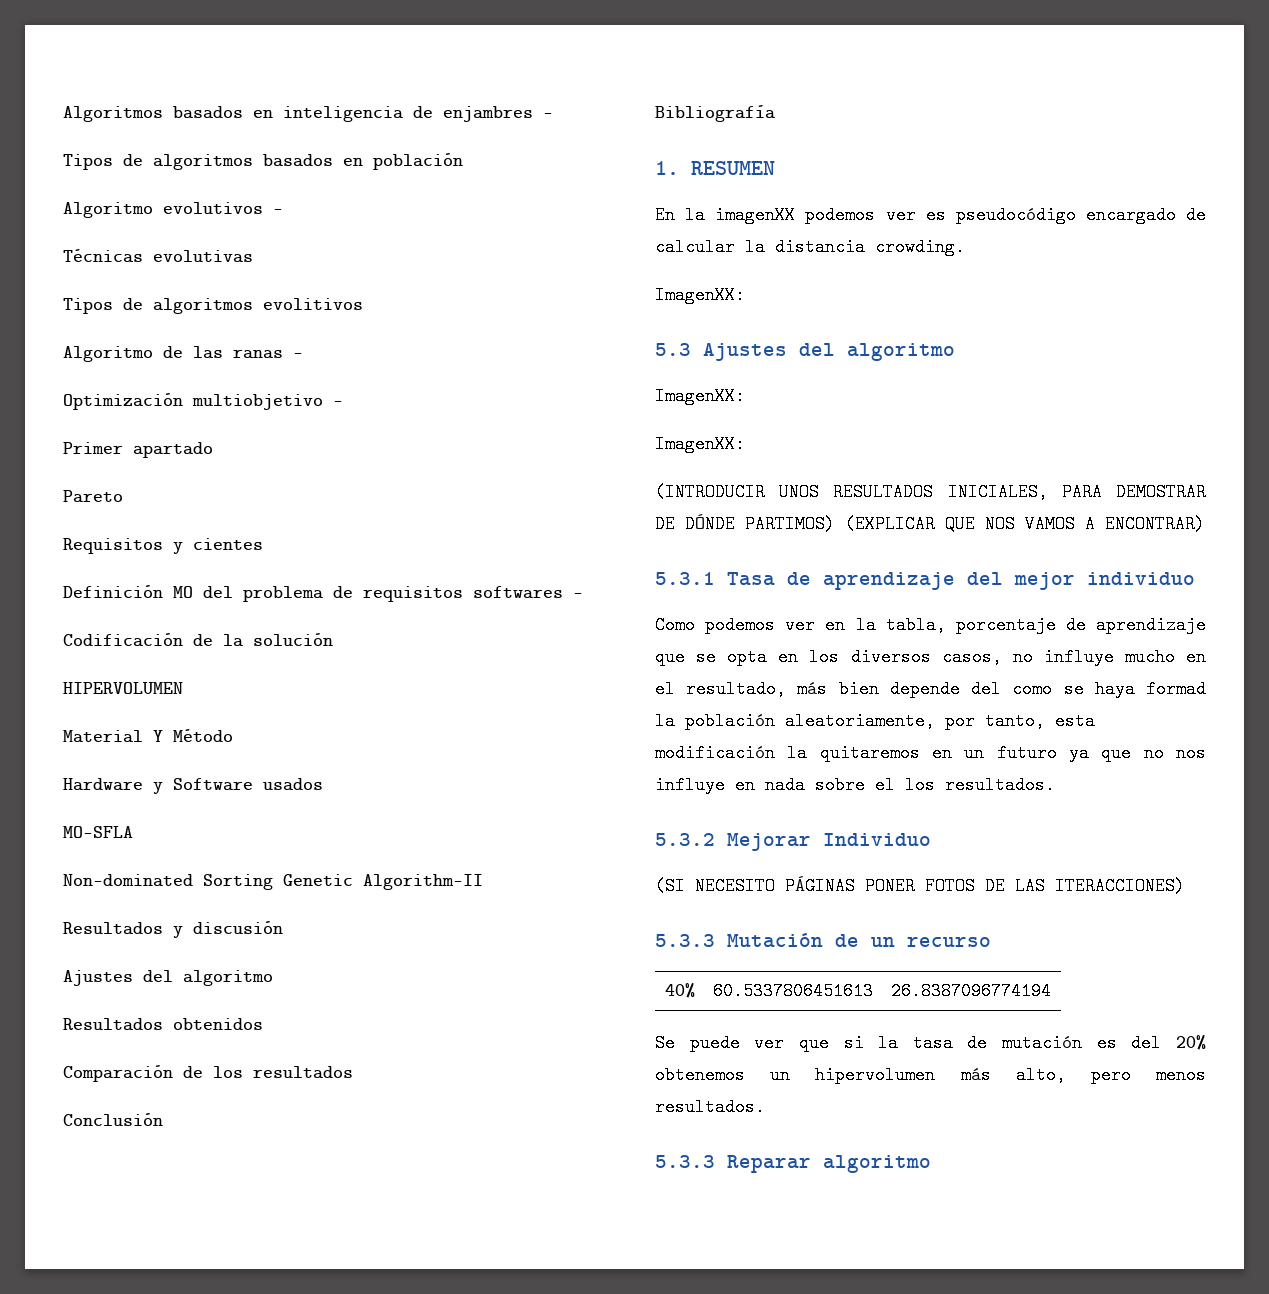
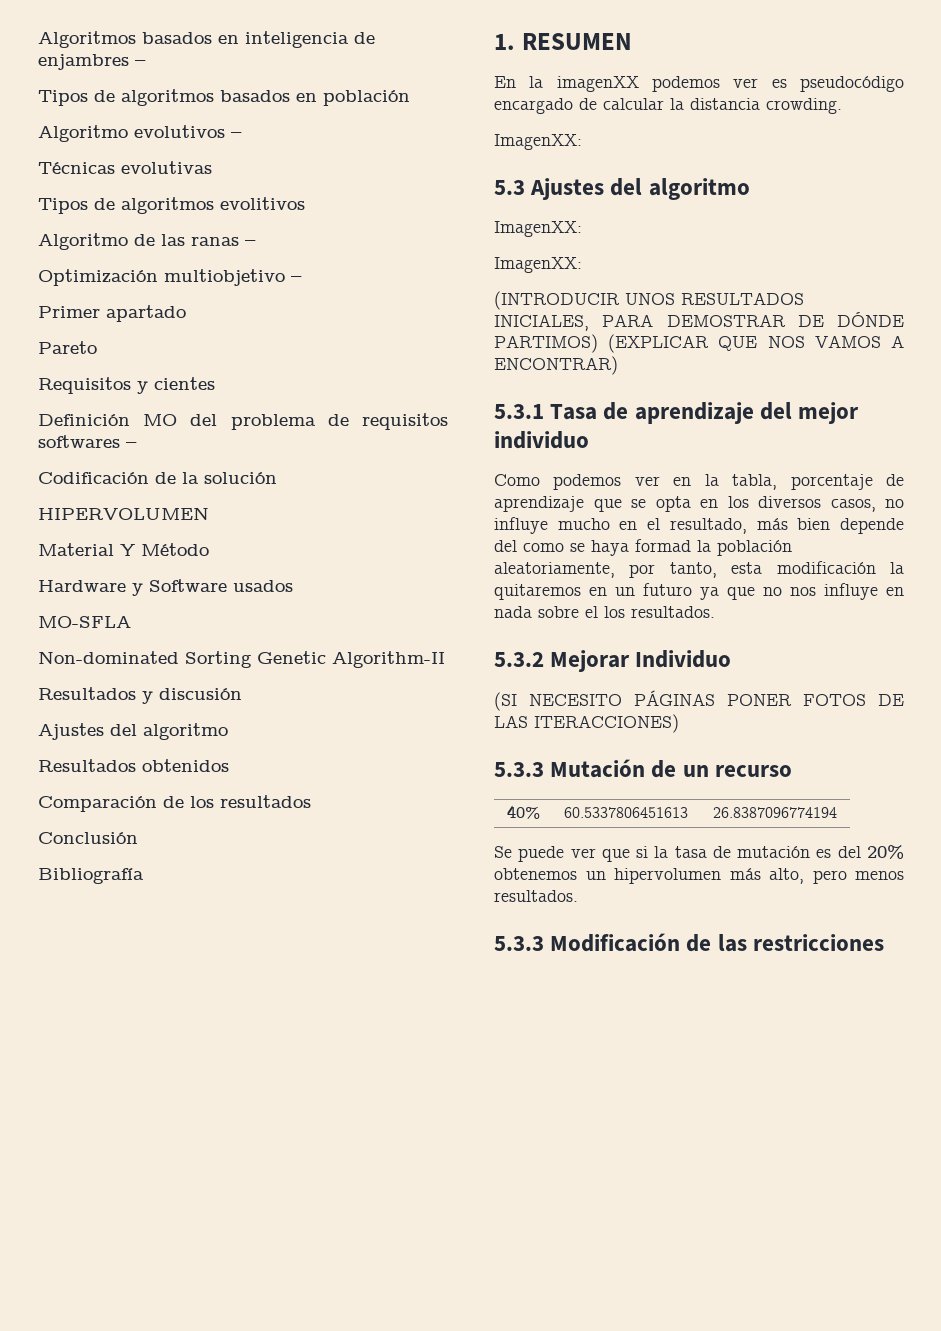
- 5.3.3 Reparar algoritmo
+ 5.3.3 Modificación de las restricciones

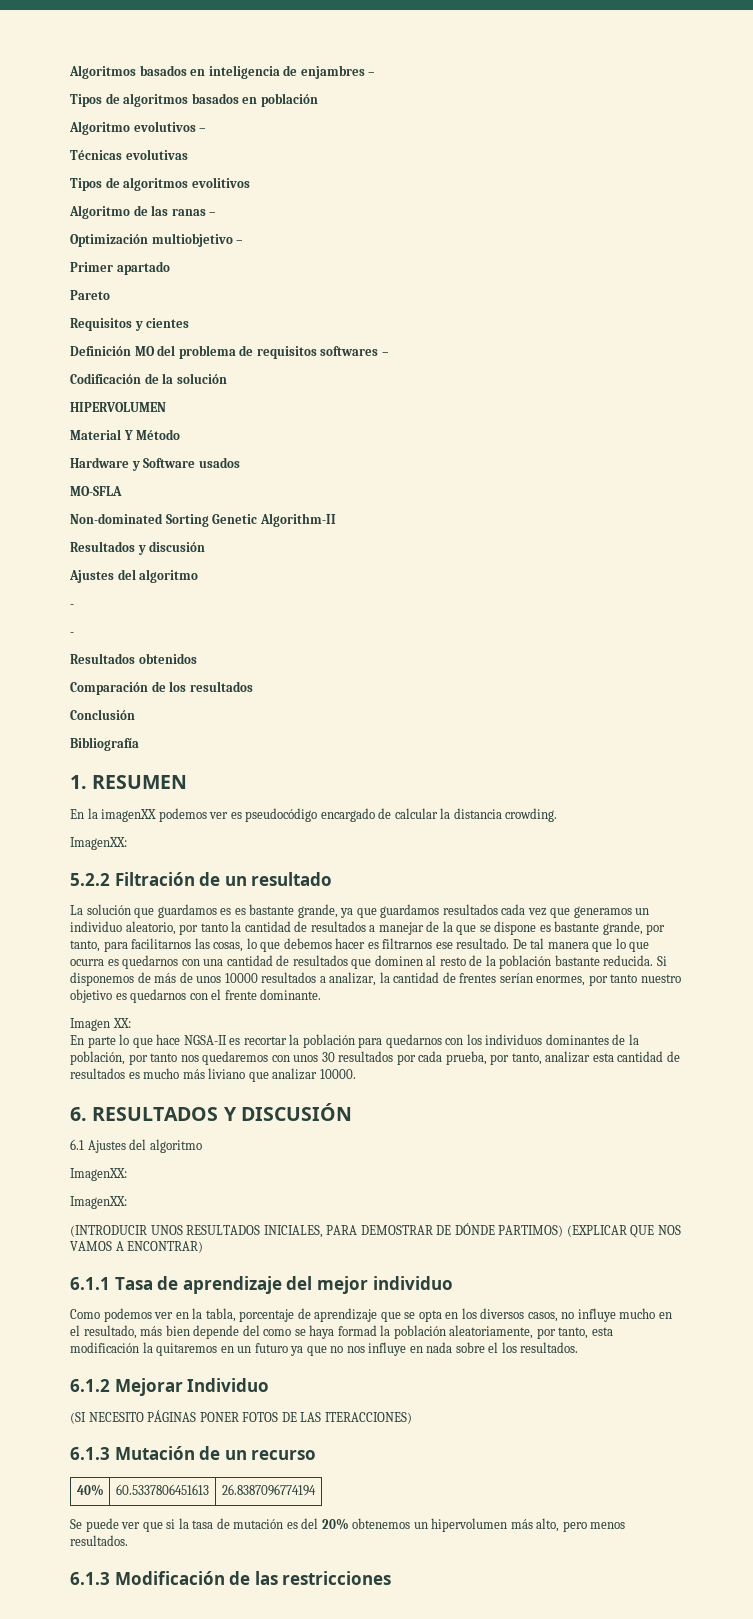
  Resultados y discusión
  Ajustes del algoritmo
+ -
+ -
- 5.3 Ajustes del algoritmo
+ 5.2.2 Filtración de un resultado
+ La solución que guardamos es es bastante grande, ya que guardamos resultados cada vez que generamos un individuo aleatorio, por tanto la cantidad de resultados a manejar de la que se dispone es bastante grande, por tanto, para facilitarnos las cosas, lo que debemos hacer es filtrarnos ese resultado. De tal manera que lo que ocurra es quedarnos con una cantidad de resultados que dominen al resto de la población bastante reducida. Si disponemos de más de unos 10000 resultados a analizar, la cantidad de frentes serían enormes, por tanto nuestro objetivo es quedarnos con el frente dominante.
+ Imagen XX:
+ En parte lo que hace NGSA-II es recortar la población para quedarnos con los individuos dominantes de la población, por tanto nos quedaremos con unos 30 resultados por cada prueba, por tanto, analizar esta cantidad de resultados es mucho más liviano que analizar 10000.
+ 6. RESULTADOS Y DISCUSIÓN
+ 6.1 Ajustes del algoritmo
- 5.3.1 Tasa de aprendizaje del mejor individuo
+ 6.1.1 Tasa de aprendizaje del mejor individuo
- 5.3.2 Mejorar Individuo
+ 6.1.2 Mejorar Individuo
- 5.3.3 Mutación de un recurso
+ 6.1.3 Mutación de un recurso
- 5.3.3 Modificación de las restricciones
+ 6.1.3 Modificación de las restricciones

